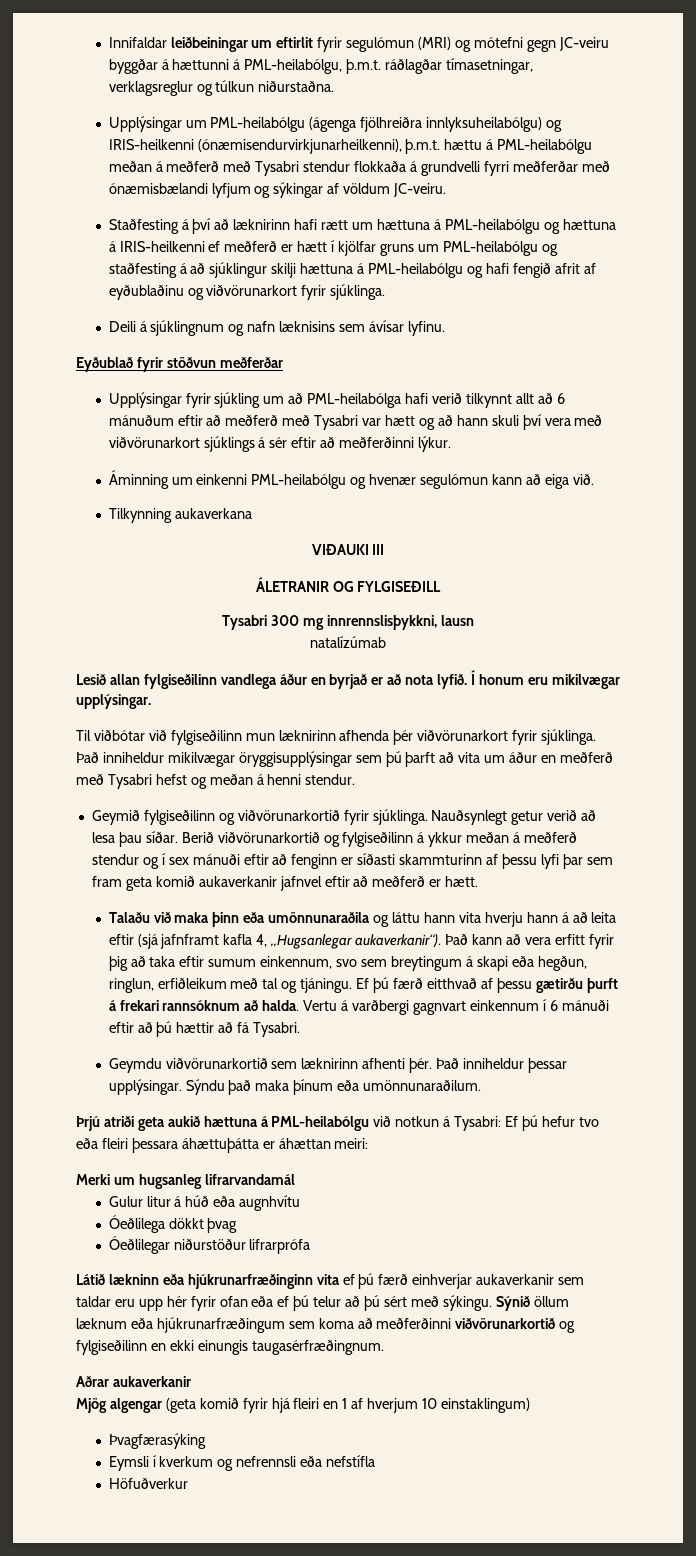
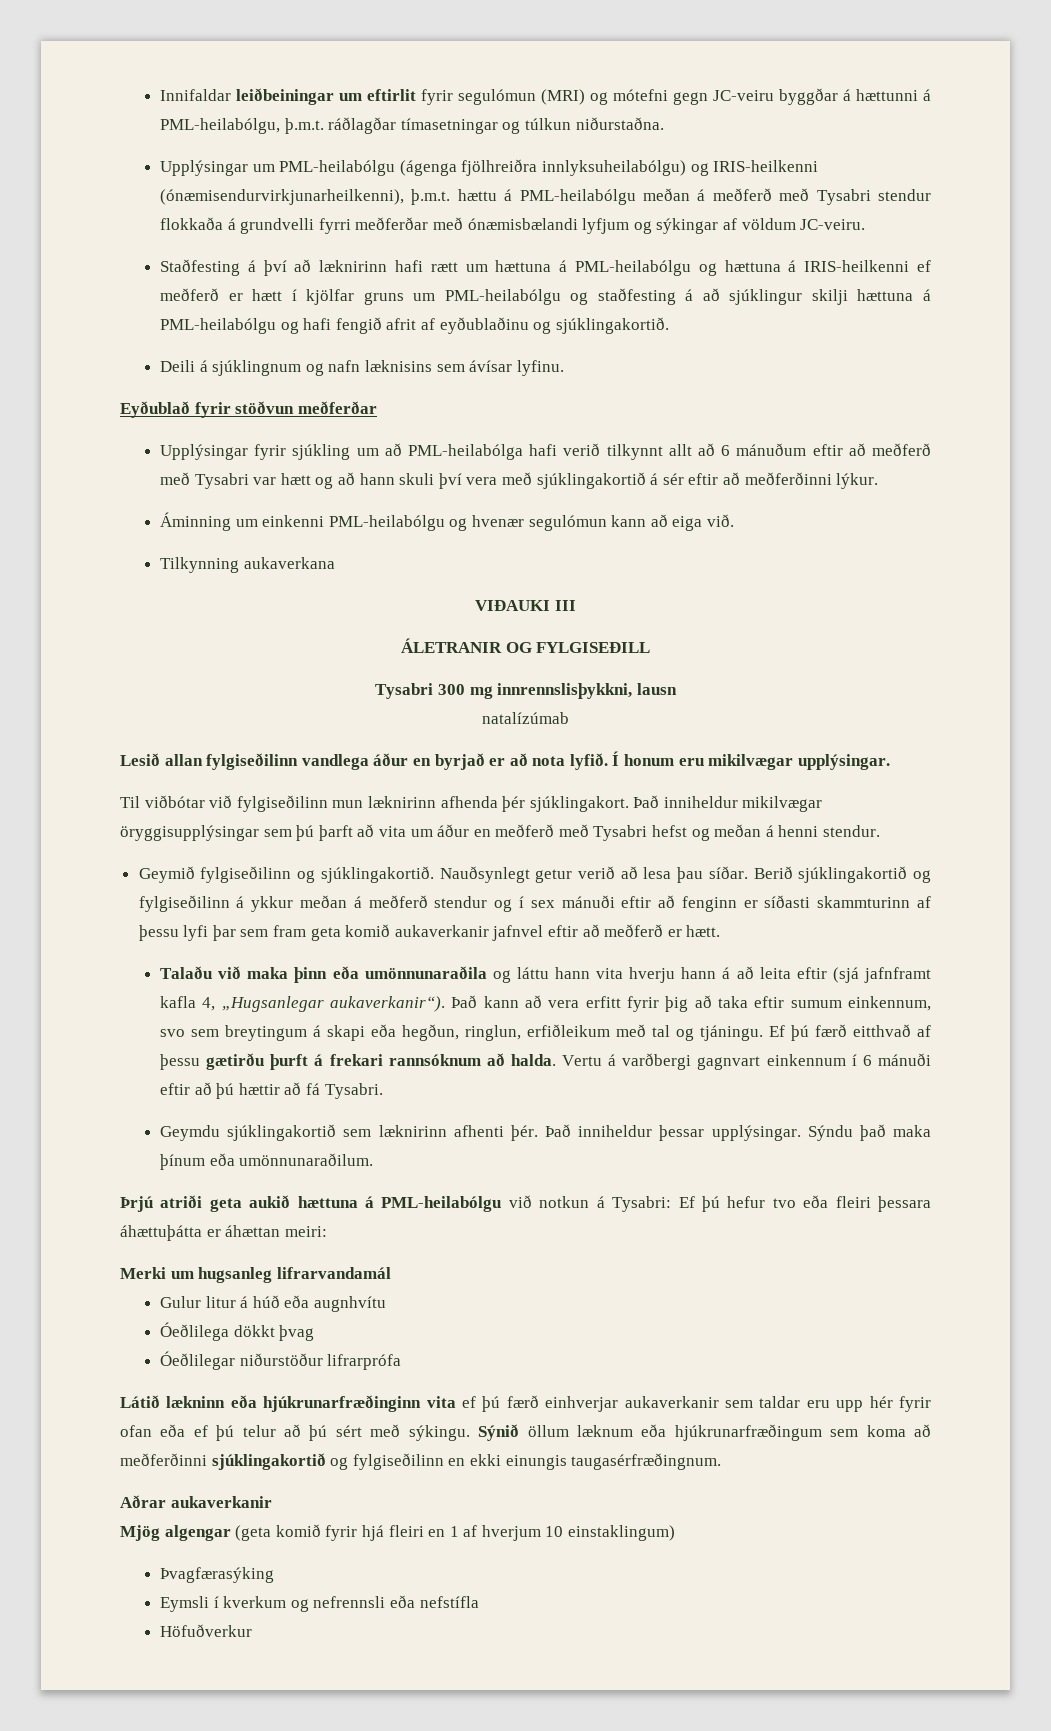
- Innifaldar leiðbeiningar um eftirlit fyrir segulómun (MRI) og mótefni gegn JC-veiru byggðar á hættunni á PML-heilabólgu, þ.m.t. ráðlagðar tímasetningar, verklagsreglur og túlkun niðurstaðna.
+ Innifaldar leiðbeiningar um eftirlit fyrir segulómun (MRI) og mótefni gegn JC-veiru byggðar á hættunni á PML-heilabólgu, þ.m.t. ráðlagðar tímasetningar og túlkun niðurstaðna.
- Staðfesting á því að læknirinn hafi rætt um hættuna á PML-heilabólgu og hættuna á IRIS-heilkenni ef meðferð er hætt í kjölfar gruns um PML-heilabólgu og staðfesting á að sjúklingur skilji hættuna á PML-heilabólgu og hafi fengið afrit af eyðublaðinu og viðvörunarkort fyrir sjúklinga.
+ Staðfesting á því að læknirinn hafi rætt um hættuna á PML-heilabólgu og hættuna á IRIS-heilkenni ef meðferð er hætt í kjölfar gruns um PML-heilabólgu og staðfesting á að sjúklingur skilji hættuna á PML-heilabólgu og hafi fengið afrit af eyðublaðinu og sjúklingakortið.
- Upplýsingar fyrir sjúkling um að PML-heilabólga hafi verið tilkynnt allt að 6 mánuðum eftir að meðferð með Tysabri var hætt og að hann skuli því vera með viðvörunarkort sjúklings á sér eftir að meðferðinni lýkur.
+ Upplýsingar fyrir sjúkling um að PML-heilabólga hafi verið tilkynnt allt að 6 mánuðum eftir að meðferð með Tysabri var hætt og að hann skuli því vera með sjúklingakortið á sér eftir að meðferðinni lýkur.
- Til viðbótar við fylgiseðilinn mun læknirinn afhenda þér viðvörunarkort fyrir sjúklinga.
+ Til viðbótar við fylgiseðilinn mun læknirinn afhenda þér sjúklingakort.
- Geymið fylgiseðilinn og viðvörunarkortið fyrir sjúklinga.
+ Geymið fylgiseðilinn og sjúklingakortið.
- Berið viðvörunarkortið og fylgiseðilinn á ykkur meðan á meðferð stendur og í sex mánuði eftir að fenginn er síðasti skammturinn af þessu lyfi þar sem fram geta komið aukaverkanir jafnvel eftir að meðferð er hætt.
+ Berið sjúklingakortið og fylgiseðilinn á ykkur meðan á meðferð stendur og í sex mánuði eftir að fenginn er síðasti skammturinn af þessu lyfi þar sem fram geta komið aukaverkanir jafnvel eftir að meðferð er hætt.
- Geymdu viðvörunarkortið sem læknirinn afhenti þér.
+ Geymdu sjúklingakortið sem læknirinn afhenti þér.
- Sýnið öllum læknum eða hjúkrunarfræðingum sem koma að meðferðinni viðvörunarkortið og fylgiseðilinn en ekki einungis taugasérfræðingnum.
+ Sýnið öllum læknum eða hjúkrunarfræðingum sem koma að meðferðinni sjúklingakortið og fylgiseðilinn en ekki einungis taugasérfræðingnum.

